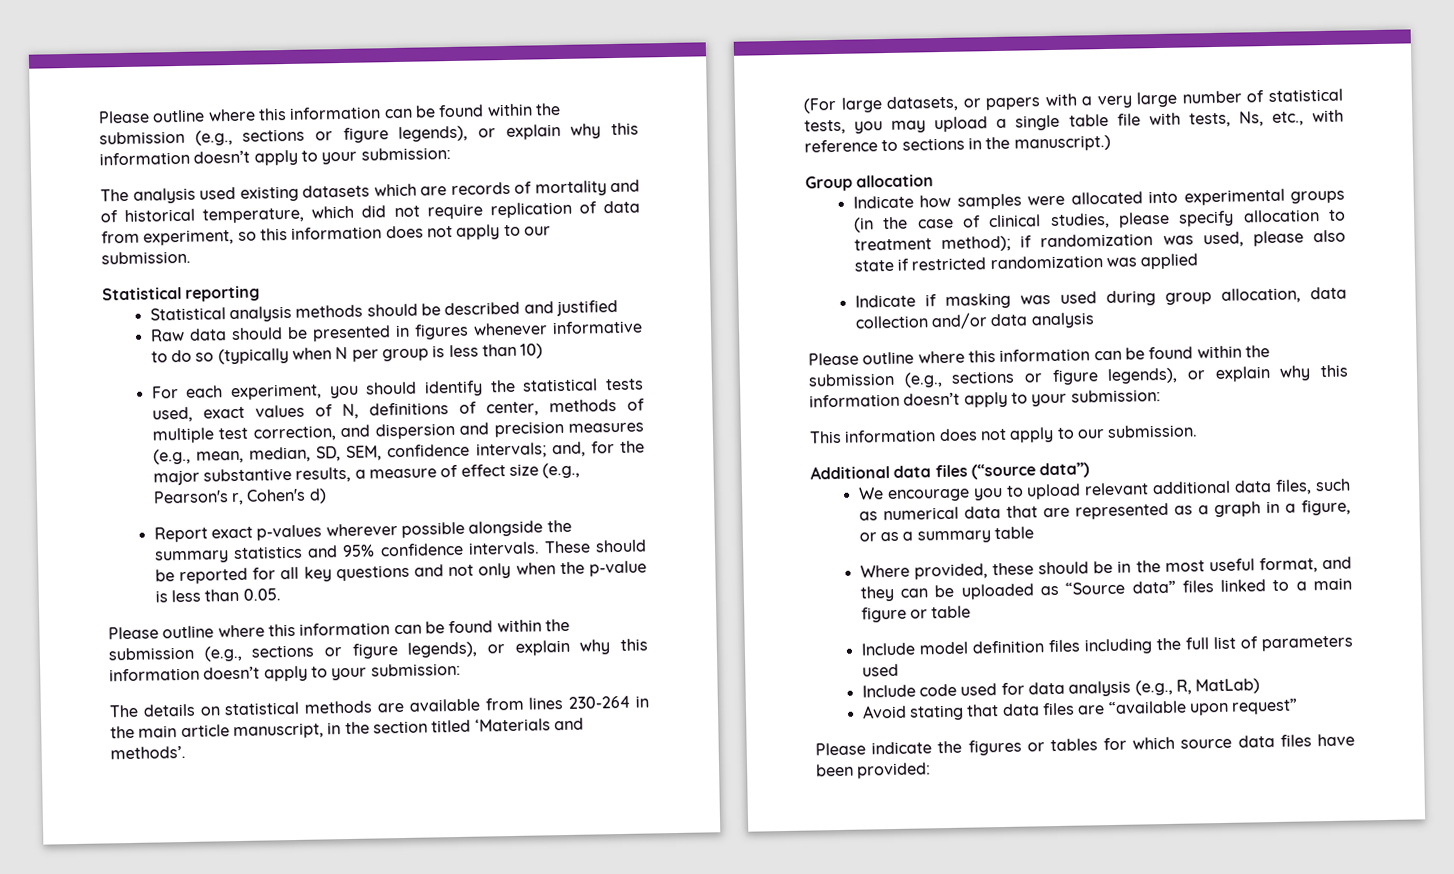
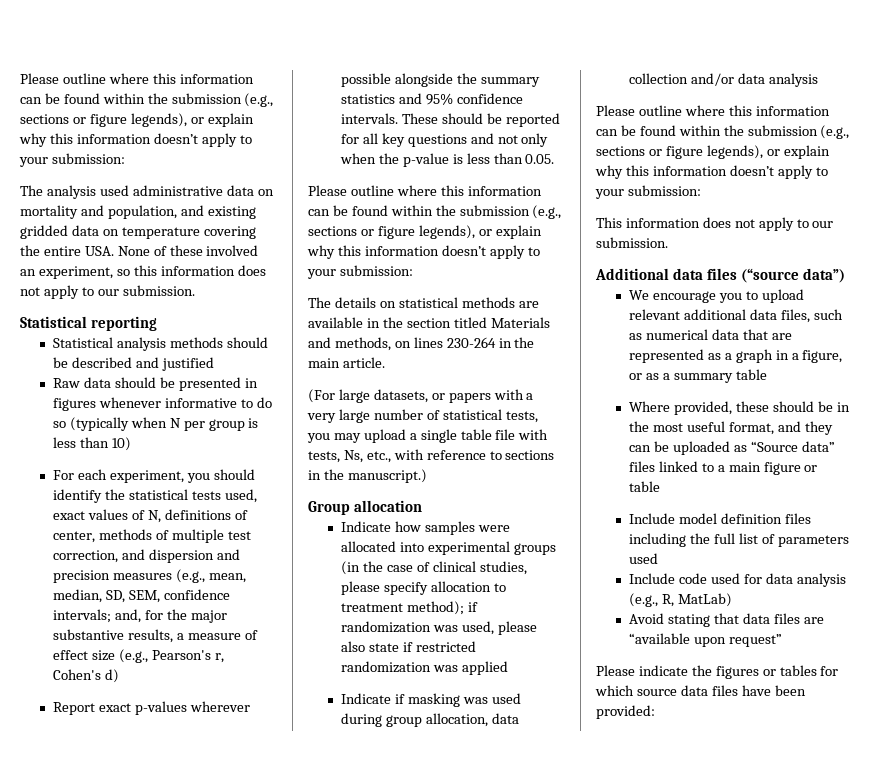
- The analysis used existing datasets which are records of mortality and of historical temperature, which did not require replication of data from experiment, so this information does not apply to our submission.
+ The analysis used administrative data on mortality and population, and existing gridded data on temperature covering the entire USA. None of these involved an experiment, so this information does not apply to our submission.
- The details on statistical methods are available from lines 230-264 in the main article manuscript, in the section titled ‘Materials and methods’.
+ The details on statistical methods are available in the section titled Materials and methods, on lines 230-264 in the main article.

